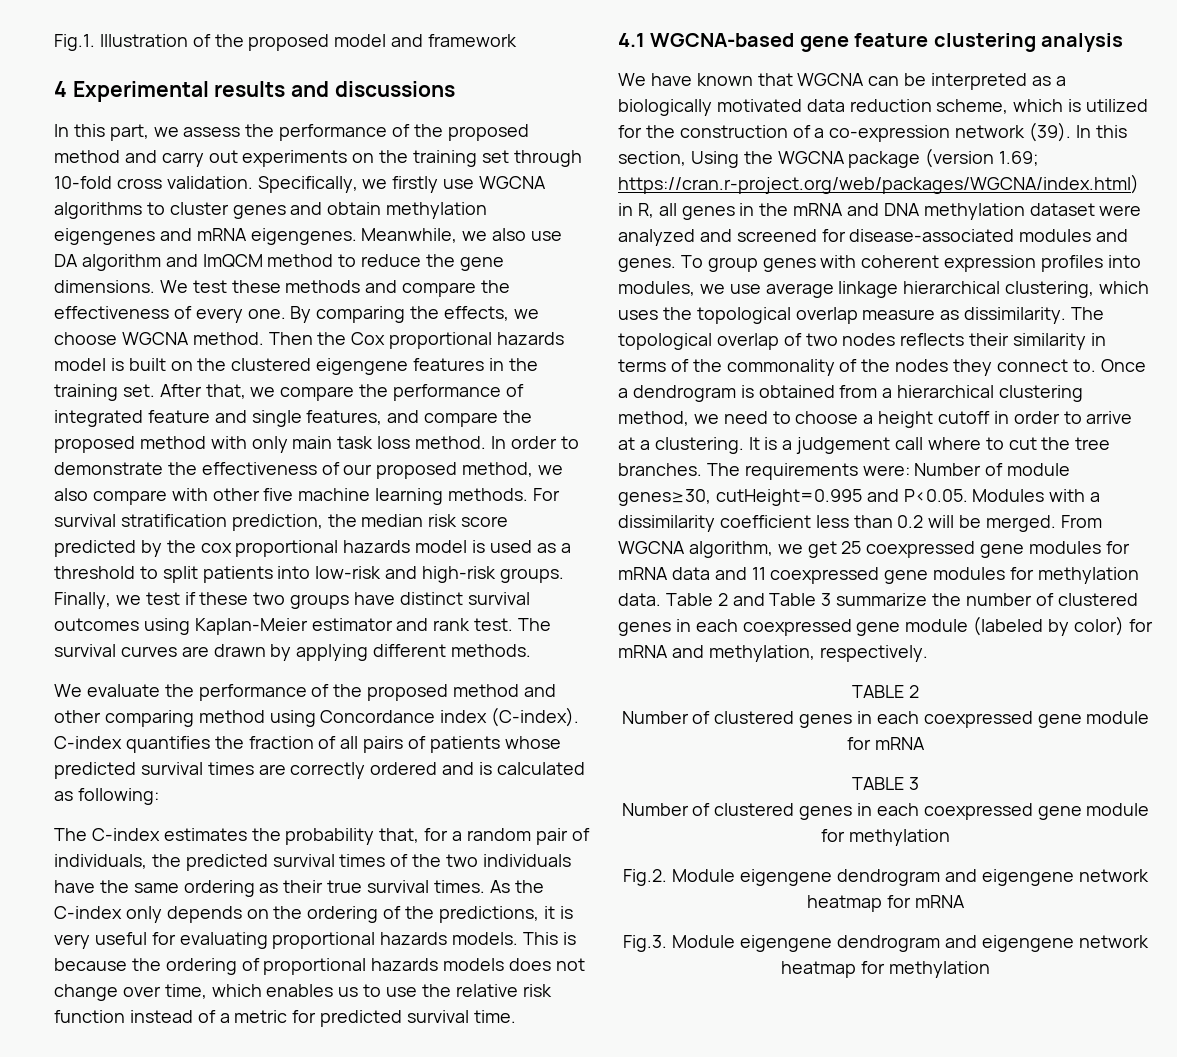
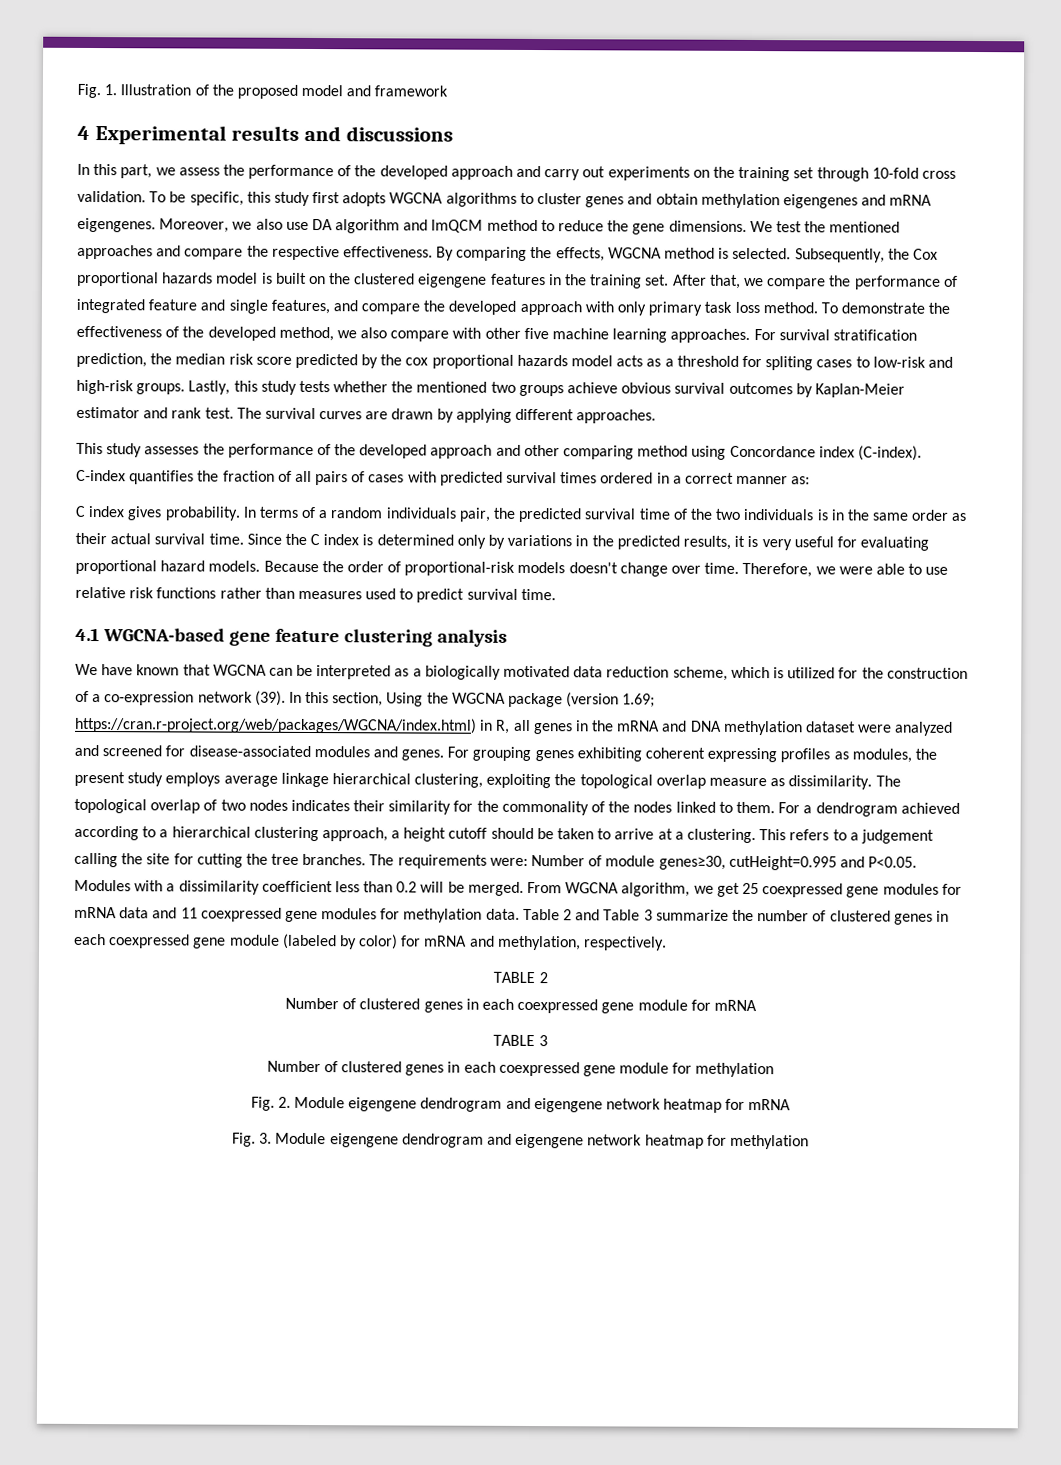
- Fig.1. Illustration of the proposed model and framework
+ Fig. 1. Illustration of the proposed model and framework
- In this part, we assess the performance of the proposed method and carry out experiments on the training set through 10-fold cross validation.
+ In this part, we assess the performance of the developed approach and carry out experiments on the training set through 10-fold cross validation.
- Specifically, we firstly use WGCNA algorithms to cluster genes and obtain methylation eigengenes and mRNA eigengenes.
+ To be specific, this study first adopts WGCNA algorithms to cluster genes and obtain methylation eigengenes and mRNA eigengenes.
- Meanwhile, we also use DA algorithm and lmQCM method to reduce the gene dimensions.
+ Moreover, we also use DA algorithm and lmQCM method to reduce the gene dimensions.
- We test these methods and compare the effectiveness of every one. By comparing the effects, we choose WGCNA method. Then the Cox proportional hazards model is built on the clustered eigengene features in the training set.
+ We test the mentioned approaches and compare the respective effectiveness. By comparing the effects, WGCNA method is selected. Subsequently, the Cox proportional hazards model is built on the clustered eigengene features in the training set.
- After that, we compare the performance of integrated feature and single features, and compare the proposed method with only main task loss method.
+ After that, we compare the performance of integrated feature and single features, and compare the developed approach with only primary task loss method.
- In order to demonstrate the effectiveness of our proposed method, we also compare with other five machine learning methods.
+ To demonstrate the effectiveness of the developed method, we also compare with other five machine learning approaches.
- For survival stratification prediction, the median risk score predicted by the cox proportional hazards model is used as a threshold to split patients into low-risk and high-risk groups. Finally, we test if these two groups have distinct survival outcomes using Kaplan-Meier estimator and rank test.
+ For survival stratification prediction, the median risk score predicted by the cox proportional hazards model acts as a threshold for spliting cases to low-risk and high-risk groups. Lastly, this study tests whether the mentioned two groups achieve obvious survival outcomes by Kaplan-Meier estimator and rank test.
- The survival curves are drawn by applying different methods.
- We evaluate the performance of the proposed method and other comparing method using Concordance index (C-index).
+ The survival curves are drawn by applying different approaches.
+ This study assesses the performance of the developed approach and other comparing method using Concordance index (C-index).
- C-index quantifies the fraction of all pairs of patients whose predicted survival times are correctly ordered and is calculated as following:
- The C-index estimates the probability that, for a random pair of individuals, the predicted survival times of the two individuals have the same ordering as their true survival times. As the C-index only depends on the ordering of the predictions, it is very useful for evaluating proportional hazards models. This is because the ordering of proportional hazards models does not change over time, which enables us to use the relative risk function instead of a metric for predicted survival time.
+ C-index quantifies the fraction of all pairs of cases with predicted survival times ordered in a correct manner as:
+ C index gives probability. In terms of a random individuals pair, the predicted survival time of the two individuals is in the same order as their actual survival time. Since the C index is determined only by variations in the predicted results, it is very useful for evaluating proportional hazard models. Because the order of proportional-risk models doesn't change over time. Therefore, we were able to use relative risk functions rather than measures used to predict survival time.
- To group genes with coherent expression profiles into modules, we use average linkage hierarchical clustering, which uses the topological overlap measure as dissimilarity.
+ For grouping genes exhibiting coherent expressing profiles as modules, the present study employs average linkage hierarchical clustering, exploiting the topological overlap measure as dissimilarity.
- The topological overlap of two nodes reflects their similarity in terms of the commonality of the nodes they connect to. Once a dendrogram is obtained from a hierarchical clustering method, we need to choose a height cutoff in order to arrive at a clustering.
+ The topological overlap of two nodes indicates their similarity for the commonality of the nodes linked to them. For a dendrogram achieved according to a hierarchical clustering approach, a height cutoff should be taken to arrive at a clustering.
- It is a judgement call where to cut the tree branches.
+ This refers to a judgement calling the site for cutting the tree branches.
- Fig.2. Module eigengene dendrogram and eigengene network heatmap for mRNA
+ Fig. 2. Module eigengene dendrogram and eigengene network heatmap for mRNA
- Fig.3. Module eigengene dendrogram and eigengene network heatmap for methylation
+ Fig. 3. Module eigengene dendrogram and eigengene network heatmap for methylation

